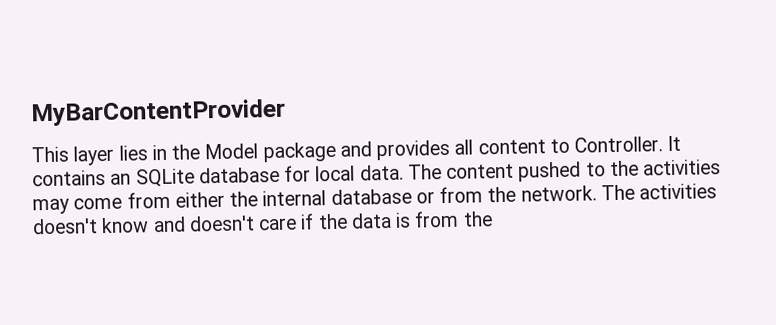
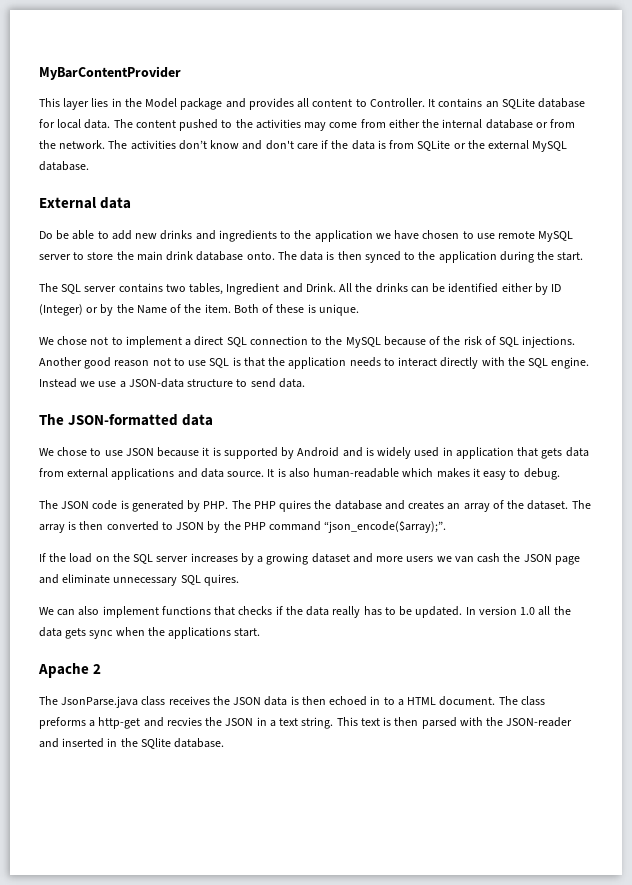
- The activities doesn't know and doesn't care if the data is from the
+ The activities don’t know and don't care if the data is from SQLite or the external MySQL database.
+ External data
+ Do be able to add new drinks and ingredients to the application we have chosen to use remote MySQL server to store the main drink database onto. The data is then synced to the application during the start.
+ The SQL server contains two tables, Ingredient and Drink. All the drinks can be identified either by ID (Integer) or by the Name of the item. Both of these is unique.
+ We chose not to implement a direct SQL connection to the MySQL because of the risk of SQL injections. Another good reason not to use SQL is that the application needs to interact directly with the SQL engine. Instead we use a JSON-data structure to send data.
+ The JSON-formatted data
+ We chose to use JSON because it is supported by Android and is widely used in application that gets data from external applications and data source. It is also human-readable which makes it easy to debug.
+ The JSON code is generated by PHP. The PHP quires the database and creates an array of the dataset. The array is then converted to JSON by the PHP command “json_encode($array);”.
+ If the load on the SQL server increases by a growing dataset and more users we van cash the JSON page and eliminate unnecessary SQL quires.
+ We can also implement functions that checks if the data really has to be updated. In version 1.0 all the data gets sync when the applications start.
+ Apache 2
+ The JsonParse.java class receives the JSON data is then echoed in to a HTML document. The class preforms a http-get and recvies the JSON in a text string. This text is then parsed with the JSON-reader and inserted in the SQlite database.

